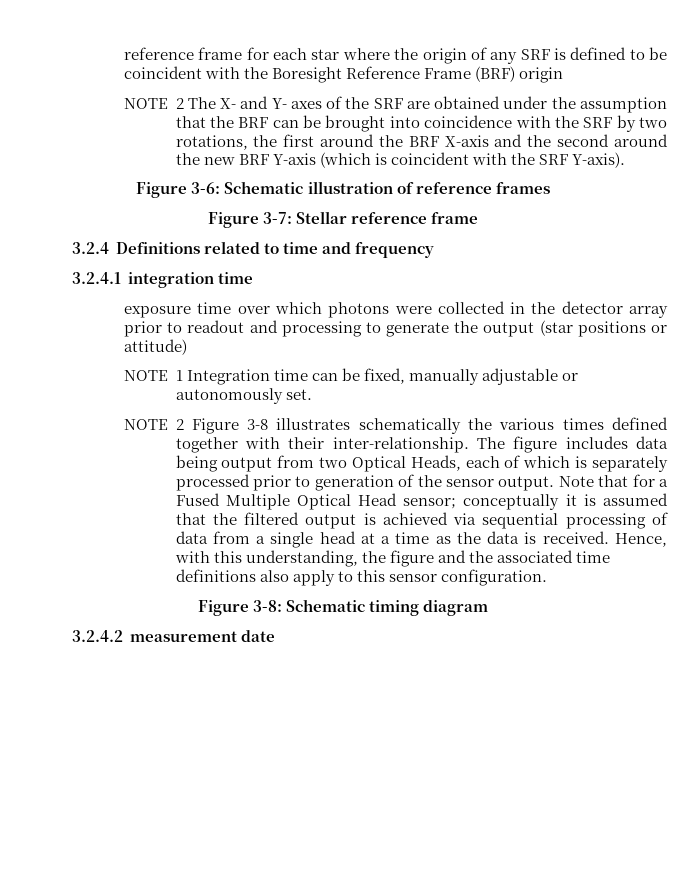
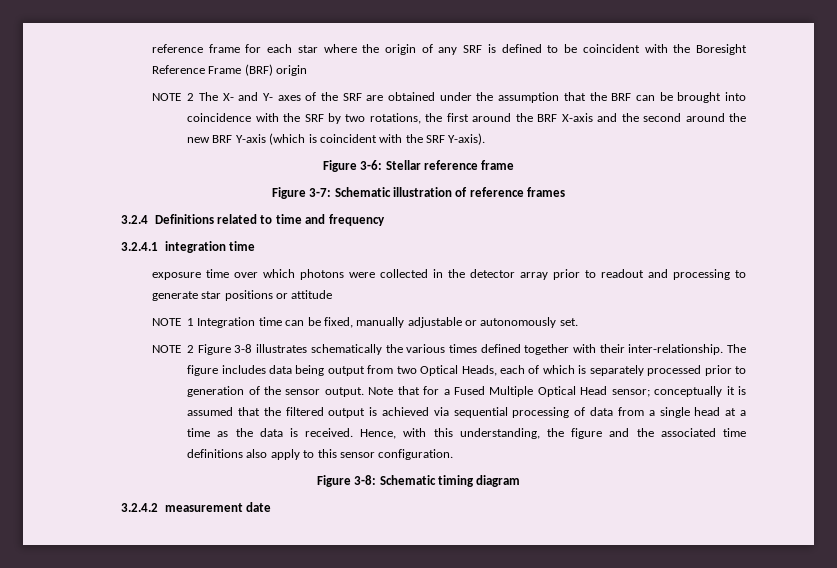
- Figure 3-6: Schematic illustration of reference frames
+ Figure 3-6: Stellar reference frame
+ Figure 3-7: Schematic illustration of reference frames
- Figure 3-7: Stellar reference frame
- exposure time over which photons were collected in the detector array prior to readout and processing to generate the output (star positions or attitude)
+ exposure time over which photons were collected in the detector array prior to readout and processing to generate star positions or attitude

